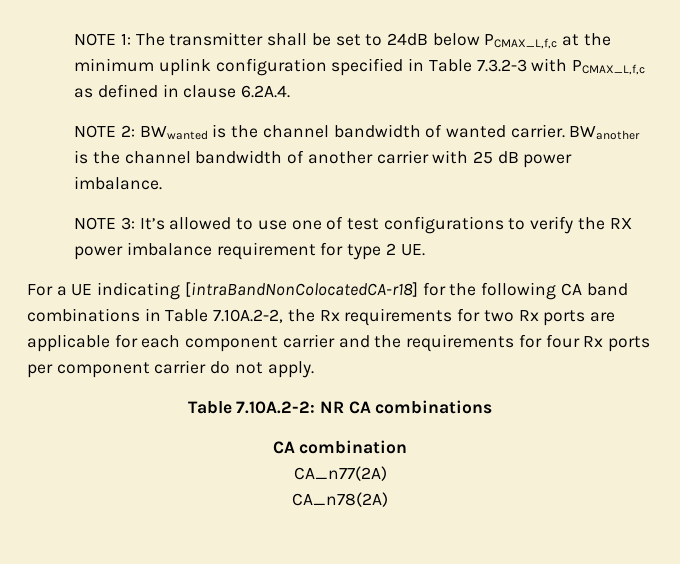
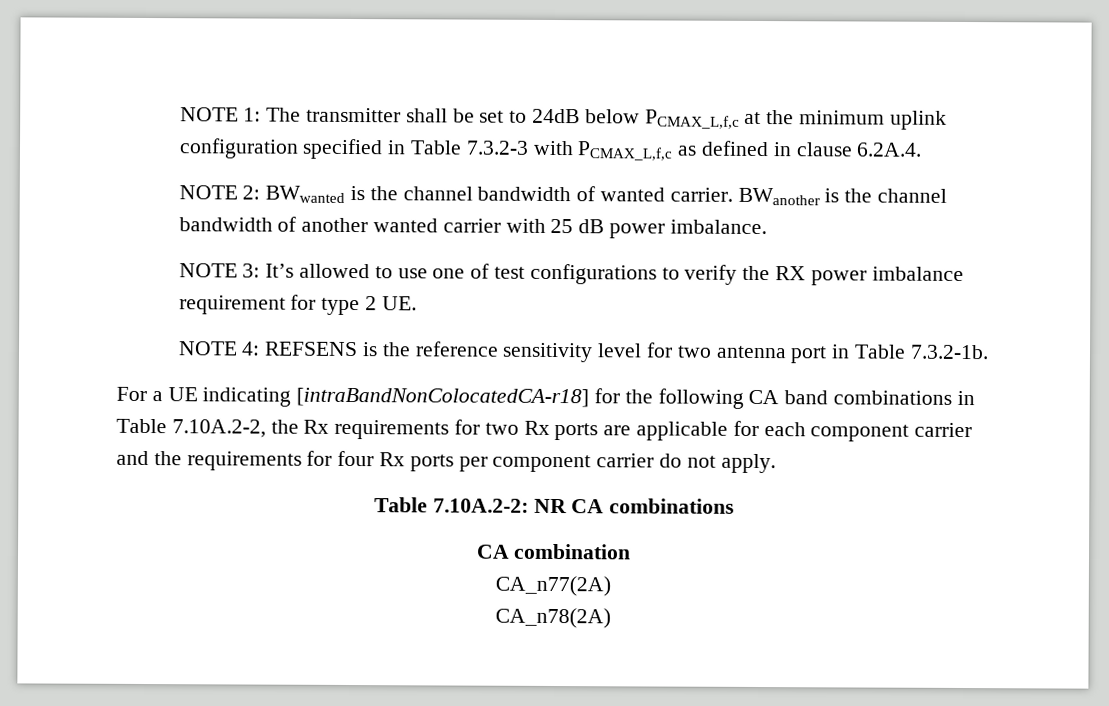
- BWanother is the channel bandwidth of another carrier with 25 dB power imbalance.
+ BWanother is the channel bandwidth of another wanted carrier with 25 dB power imbalance.
+ NOTE 4: REFSENS is the reference sensitivity level for two antenna port in Table 7.3.2-1b.

